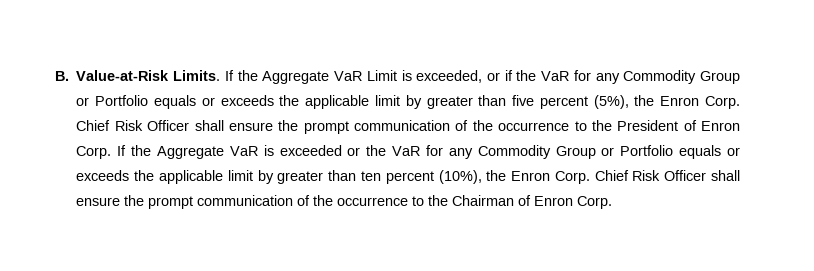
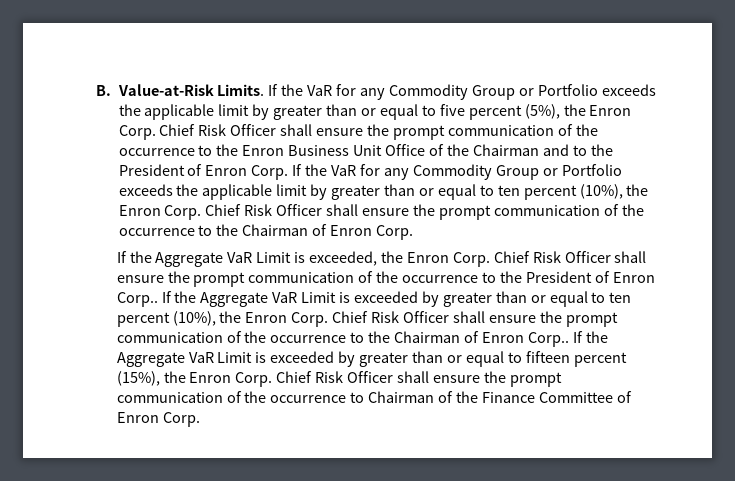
- If the Aggregate VaR Limit is exceeded, or if the VaR for any Commodity Group or Portfolio equals or exceeds the applicable limit by greater than five percent (5%), the Enron Corp.
+ If the VaR for any Commodity Group or Portfolio exceeds the applicable limit by greater than or equal to five percent (5%), the Enron Corp.
- Chief Risk Officer shall ensure the prompt communication of the occurrence to the President of Enron Corp.
+ Chief Risk Officer shall ensure the prompt communication of the occurrence to the Enron Business Unit Office of the Chairman and to the President of Enron Corp.
- If the Aggregate VaR is exceeded or the VaR for any Commodity Group or Portfolio equals or exceeds the applicable limit by greater than ten percent (10%), the Enron Corp.
+ If the VaR for any Commodity Group or Portfolio exceeds the applicable limit by greater than or equal to ten percent (10%), the Enron Corp.
+ If the Aggregate VaR Limit is exceeded, the Enron Corp. Chief Risk Officer shall ensure the prompt communication of the occurrence to the President of Enron Corp.. If the Aggregate VaR Limit is exceeded by greater than or equal to ten percent (10%), the Enron Corp. Chief Risk Officer shall ensure the prompt communication of the occurrence to the Chairman of Enron Corp.. If the Aggregate VaR Limit is exceeded by greater than or equal to fifteen percent (15%), the Enron Corp. Chief Risk Officer shall ensure the prompt communication of the occurrence to Chairman of the Finance Committee of Enron Corp.

